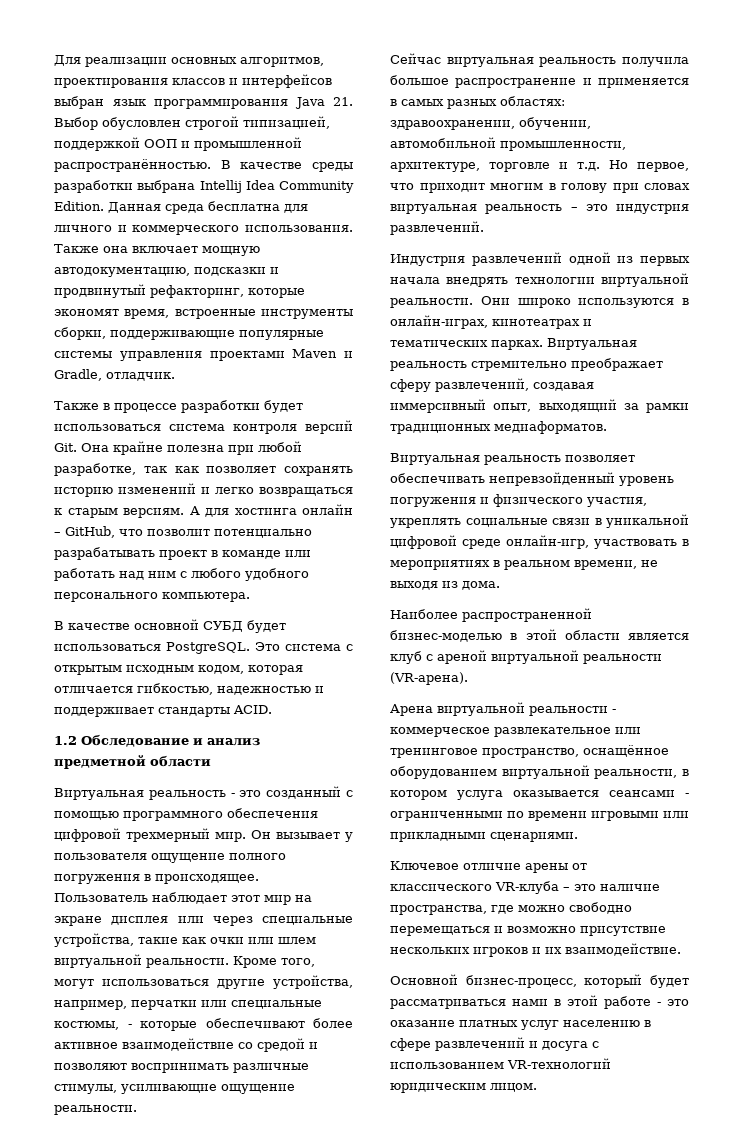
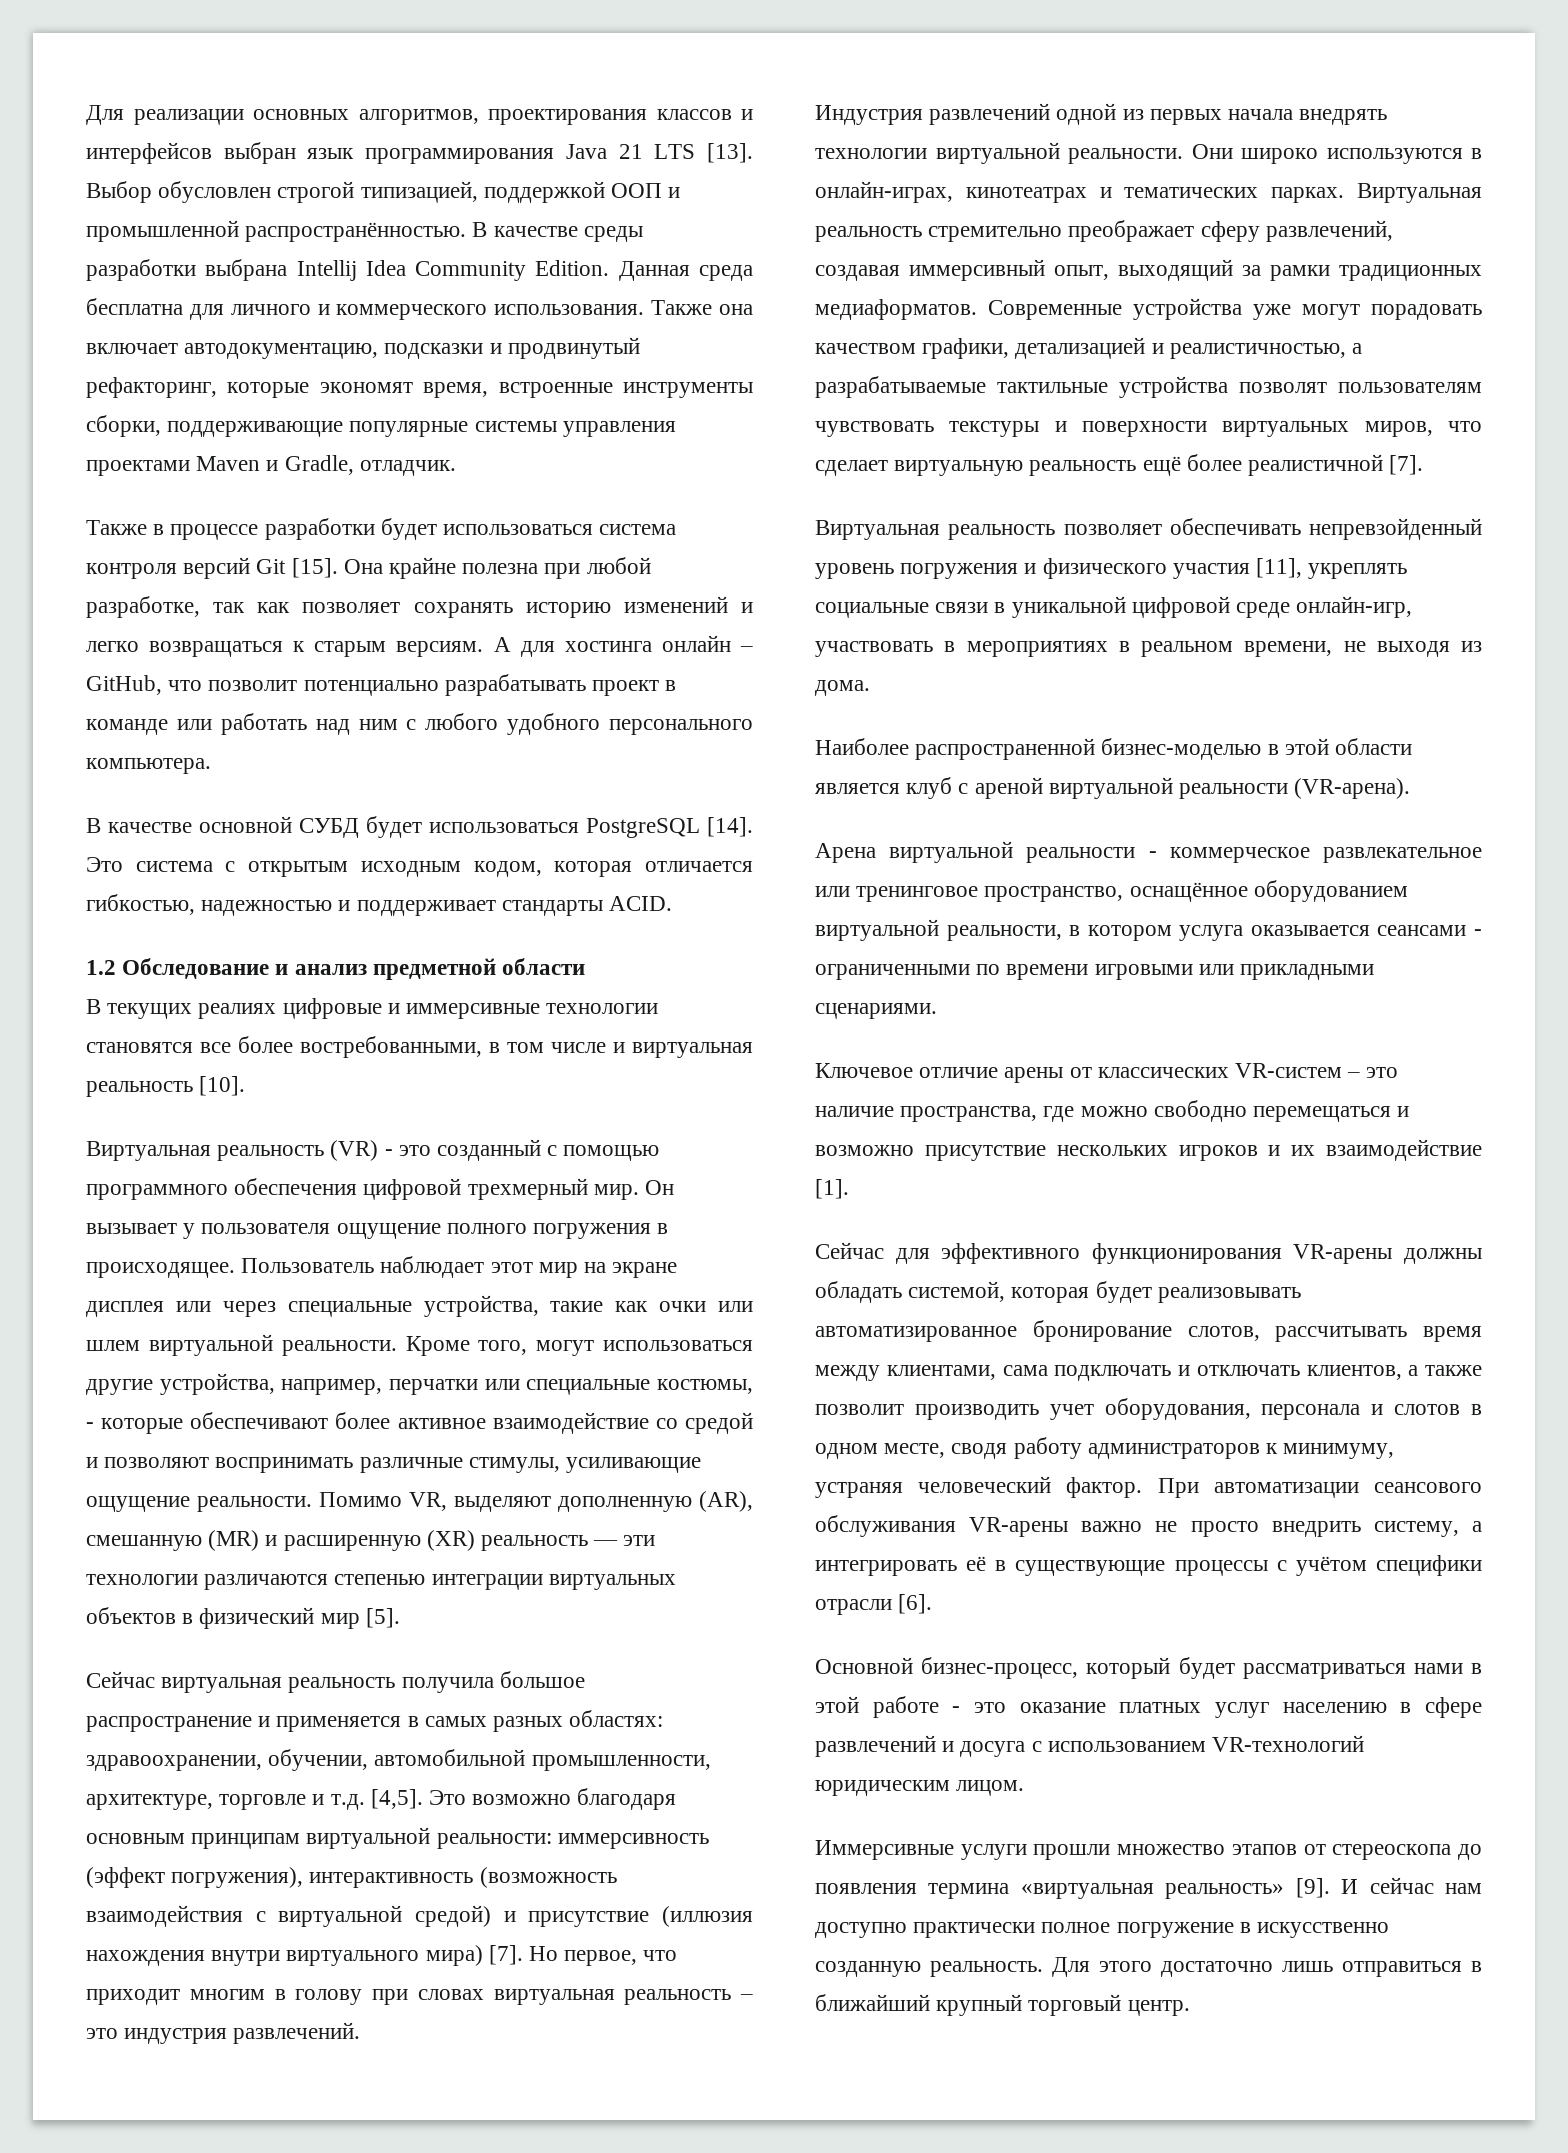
- Для реализации основных алгоритмов, проектирования классов и интерфейсов выбран язык программирования Java 21. Выбор обусловлен строгой типизацией, поддержкой ООП и промышленной распространённостью.
+ Для реализации основных алгоритмов, проектирования классов и интерфейсов выбран язык программирования Java 21 LTS [13]. Выбор обусловлен строгой типизацией, поддержкой ООП и промышленной распространённостью.
- Также она включает мощную автодокументацию, подсказки и продвинутый рефакторинг, которые экономят время, встроенные инструменты сборки, поддерживающие популярные системы управления проектами Maven и Gradle, отладчик.
+ Также она включает автодокументацию, подсказки и продвинутый рефакторинг, которые экономят время, встроенные инструменты сборки, поддерживающие популярные системы управления проектами Maven и Gradle, отладчик.
- Также в процессе разработки будет использоваться система контроля версий Git. Она крайне полезна при любой разработке, так как позволяет сохранять историю изменений и легко возвращаться к старым версиям.
+ Также в процессе разработки будет использоваться система контроля версий Git [15]. Она крайне полезна при любой разработке, так как позволяет сохранять историю изменений и легко возвращаться к старым версиям.
- В качестве основной СУБД будет использоваться PostgreSQL.
+ В качестве основной СУБД будет использоваться PostgreSQL [14].
- Виртуальная реальность - это созданный с помощью программного обеспечения цифровой трехмерный мир.
+ В текущих реалиях цифровые и иммерсивные технологии становятся все более востребованными, в том числе и виртуальная реальность [10].
+ Виртуальная реальность (VR) - это созданный с помощью программного обеспечения цифровой трехмерный мир.
+ Помимо VR, выделяют дополненную (AR), смешанную (MR) и расширенную (XR) реальность — эти технологии различаются степенью интеграции виртуальных объектов в физический мир [5].
- Сейчас виртуальная реальность получила большое распространение и применяется в самых разных областях: здравоохранении, обучении, автомобильной промышленности, архитектуре, торговле и т.д. Но первое, что приходит многим в голову при словах виртуальная реальность – это индустрия развлечений.
+ Сейчас виртуальная реальность получила большое распространение и применяется в самых разных областях: здравоохранении, обучении, автомобильной промышленности, архитектуре, торговле и т.д. [4,5]. Это возможно благодаря основным принципам виртуальной реальности: иммерсивность (эффект погружения), интерактивность (возможность взаимодействия с виртуальной средой) и присутствие (иллюзия нахождения внутри виртуального мира) [7]. Но первое, что приходит многим в голову при словах виртуальная реальность – это индустрия развлечений.
+ Современные устройства уже могут порадовать качеством графики, детализацией и реалистичностью, а разрабатываемые тактильные устройства позволят пользователям чувствовать текстуры и поверхности виртуальных миров, что сделает виртуальную реальность ещё более реалистичной [7].
- Виртуальная реальность позволяет обеспечивать непревзойденный уровень погружения и физического участия, укреплять социальные связи в уникальной цифровой среде онлайн-игр, участвовать в мероприятиях в реальном времени, не выходя из дома.
+ Виртуальная реальность позволяет обеспечивать непревзойденный уровень погружения и физического участия [11], укреплять социальные связи в уникальной цифровой среде онлайн-игр, участвовать в мероприятиях в реальном времени, не выходя из дома.
- Ключевое отличие арены от классического VR-клуба – это наличие пространства, где можно свободно перемещаться и возможно присутствие нескольких игроков и их взаимодействие.
+ Ключевое отличие арены от классических VR-систем – это наличие пространства, где можно свободно перемещаться и возможно присутствие нескольких игроков и их взаимодействие [1].
+ Сейчас для эффективного функционирования VR-арены должны обладать системой, которая будет реализовывать автоматизированное бронирование слотов, рассчитывать время между клиентами, сама подключать и отключать клиентов, а также позволит производить учет оборудования, персонала и слотов в одном месте, сводя работу администраторов к минимуму, устраняя человеческий фактор. При автоматизации сеансового обслуживания VR-арены важно не просто внедрить систему, а интегрировать её в существующие процессы с учётом специфики отрасли [6].
+ Иммерсивные услуги прошли множество этапов от стереоскопа до появления термина «виртуальная реальность» [9]. И сейчас нам доступно практически полное погружение в искусственно созданную реальность. Для этого достаточно лишь отправиться в ближайший крупный торговый центр.

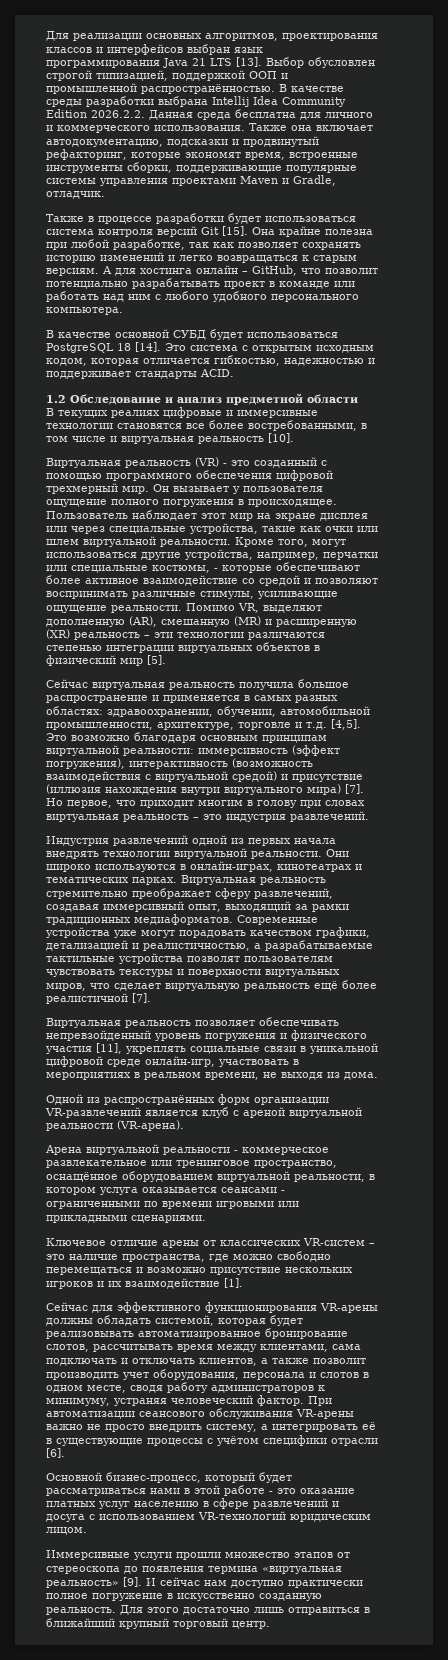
- В качестве среды разработки выбрана Intellij Idea Community Edition. Данная среда бесплатна для личного и коммерческого использования.
+ В качестве среды разработки выбрана Intellij Idea Community Edition 2026.2.2. Данная среда бесплатна для личного и коммерческого использования.
- В качестве основной СУБД будет использоваться PostgreSQL [14].
+ В качестве основной СУБД будет использоваться PostgreSQL 18 [14].
- Помимо VR, выделяют дополненную (AR), смешанную (MR) и расширенную (XR) реальность — эти технологии различаются степенью интеграции виртуальных объектов в физический мир [5].
+ Помимо VR, выделяют дополненную (AR), смешанную (MR) и расширенную (XR) реальность – эти технологии различаются степенью интеграции виртуальных объектов в физический мир [5].
- Наиболее распространенной бизнес-моделью в этой области является клуб с ареной виртуальной реальности (VR-арена).
+ Одной из распространённых форм организации VR-развлечений является клуб с ареной виртуальной реальности (VR-арена).

